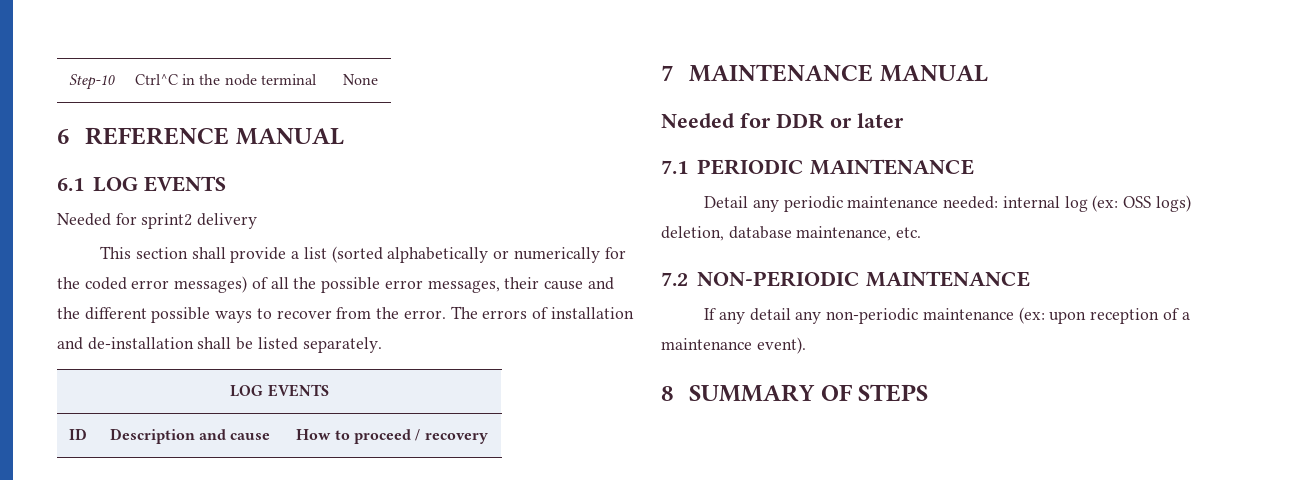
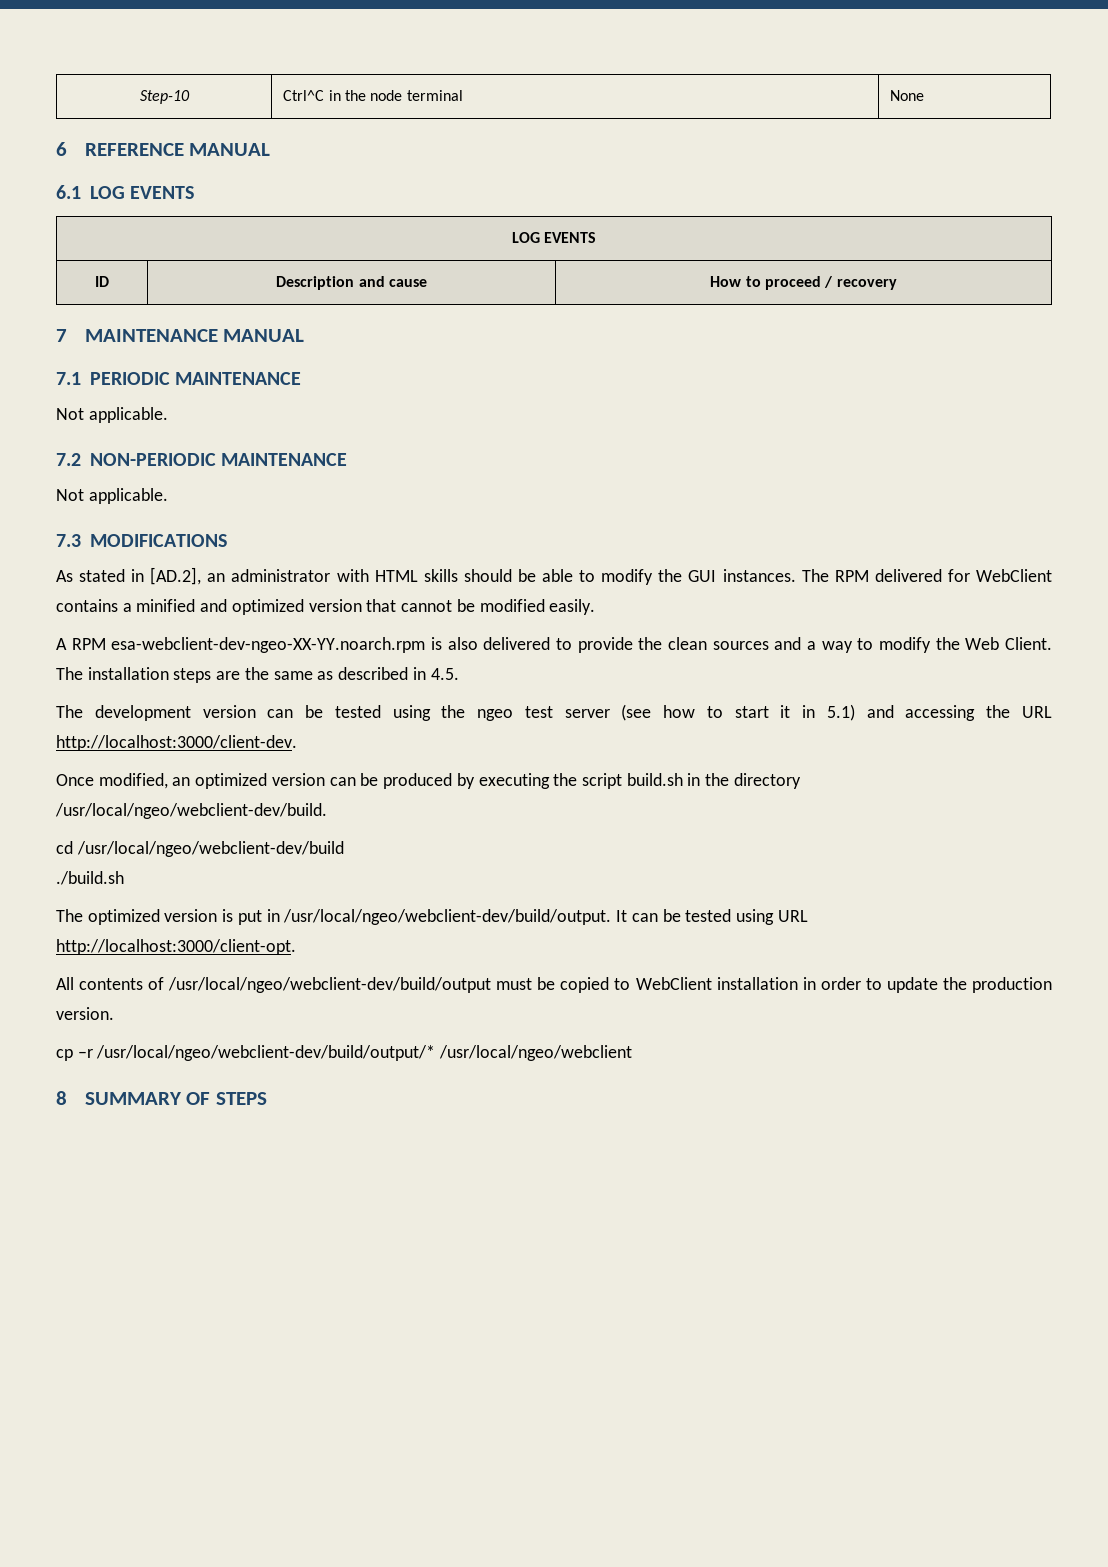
- Needed for sprint2 delivery
- This section shall provide a list (sorted alphabetically or numerically for the coded error messages) of all the possible error messages, their cause and the different possible ways to recover from the error. The errors of installation and de-installation shall be listed separately.
- Needed for DDR or later
  7.1 PERIODIC MAINTENANCE
- Detail any periodic maintenance needed: internal log (ex: OSS logs) deletion, database maintenance, etc.
+ Not applicable.
  7.2 NON-PERIODIC MAINTENANCE
- If any detail any non-periodic maintenance (ex: upon reception of a maintenance event).
+ Not applicable.
+ 7.3 MODIFICATIONS
+ As stated in [AD.2], an administrator with HTML skills should be able to modify the GUI instances. The RPM delivered for WebClient contains a minified and optimized version that cannot be modified easily.
+ A RPM esa-webclient-dev-ngeo-XX-YY.noarch.rpm is also delivered to provide the clean sources and a way to modify the Web Client. The installation steps are the same as described in 4.5.
+ The development version can be tested using the ngeo test server (see how to start it in 5.1) and accessing the URL http://localhost:3000/client-dev.
+ Once modified, an optimized version can be produced by executing the script build.sh in the directory /usr/local/ngeo/webclient-dev/build.
+ cd /usr/local/ngeo/webclient-dev/build
+ ./build.sh
+ The optimized version is put in /usr/local/ngeo/webclient-dev/build/output. It can be tested using URL http://localhost:3000/client-opt.
+ All contents of /usr/local/ngeo/webclient-dev/build/output must be copied to WebClient installation in order to update the production version.
+ cp –r /usr/local/ngeo/webclient-dev/build/output/* /usr/local/ngeo/webclient

